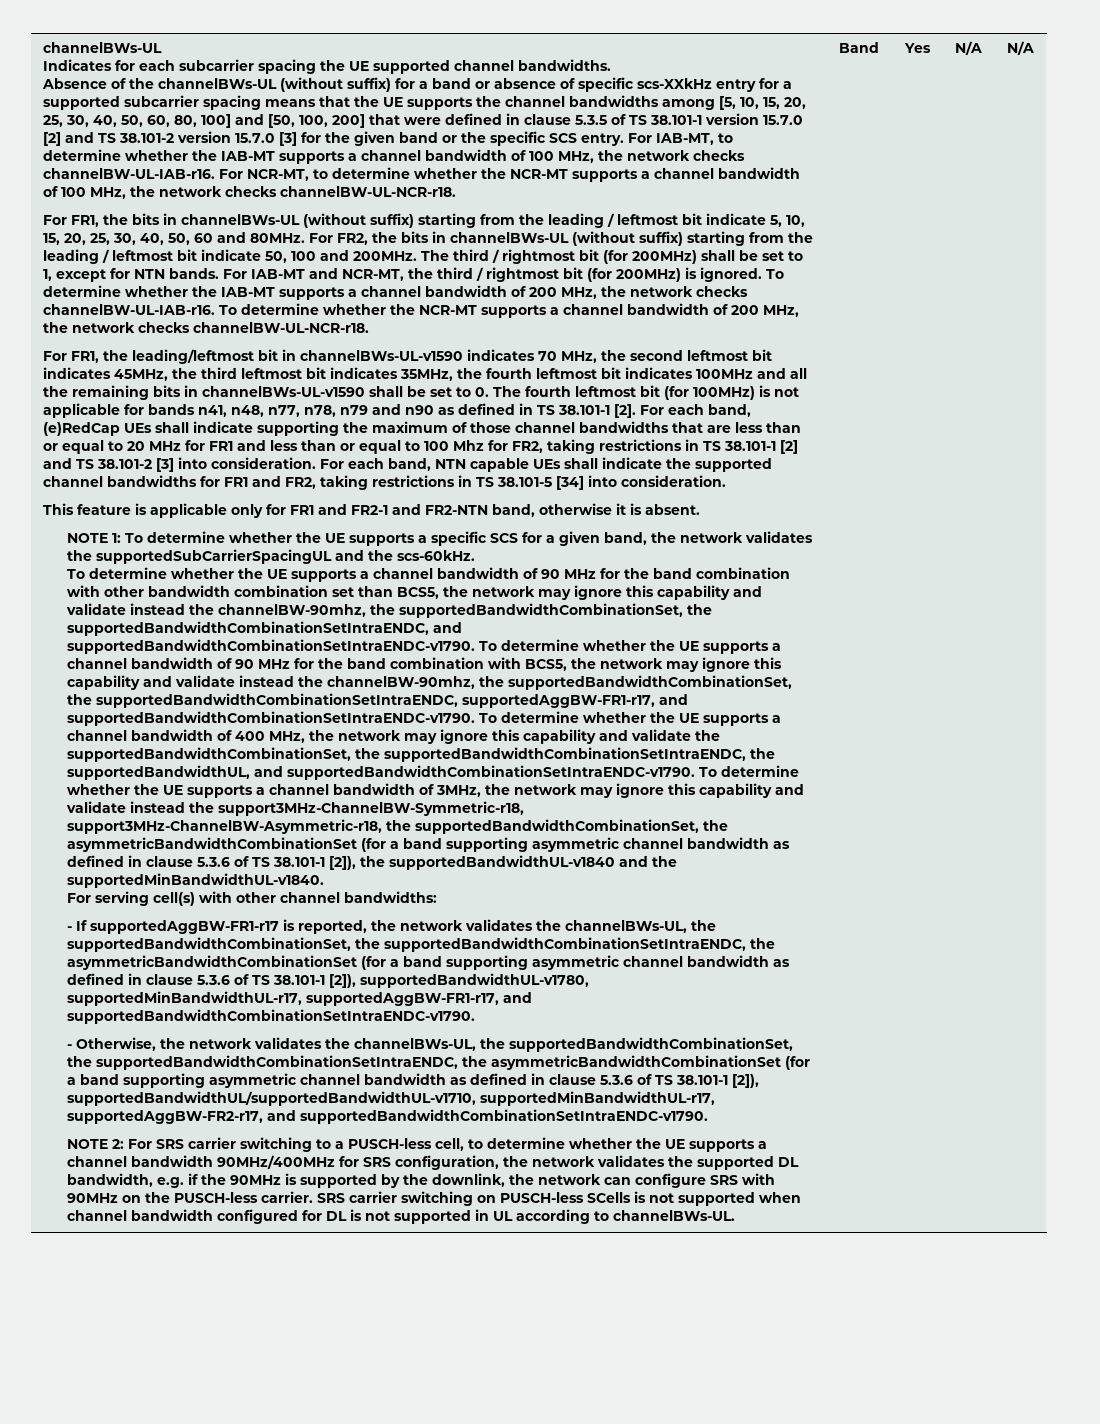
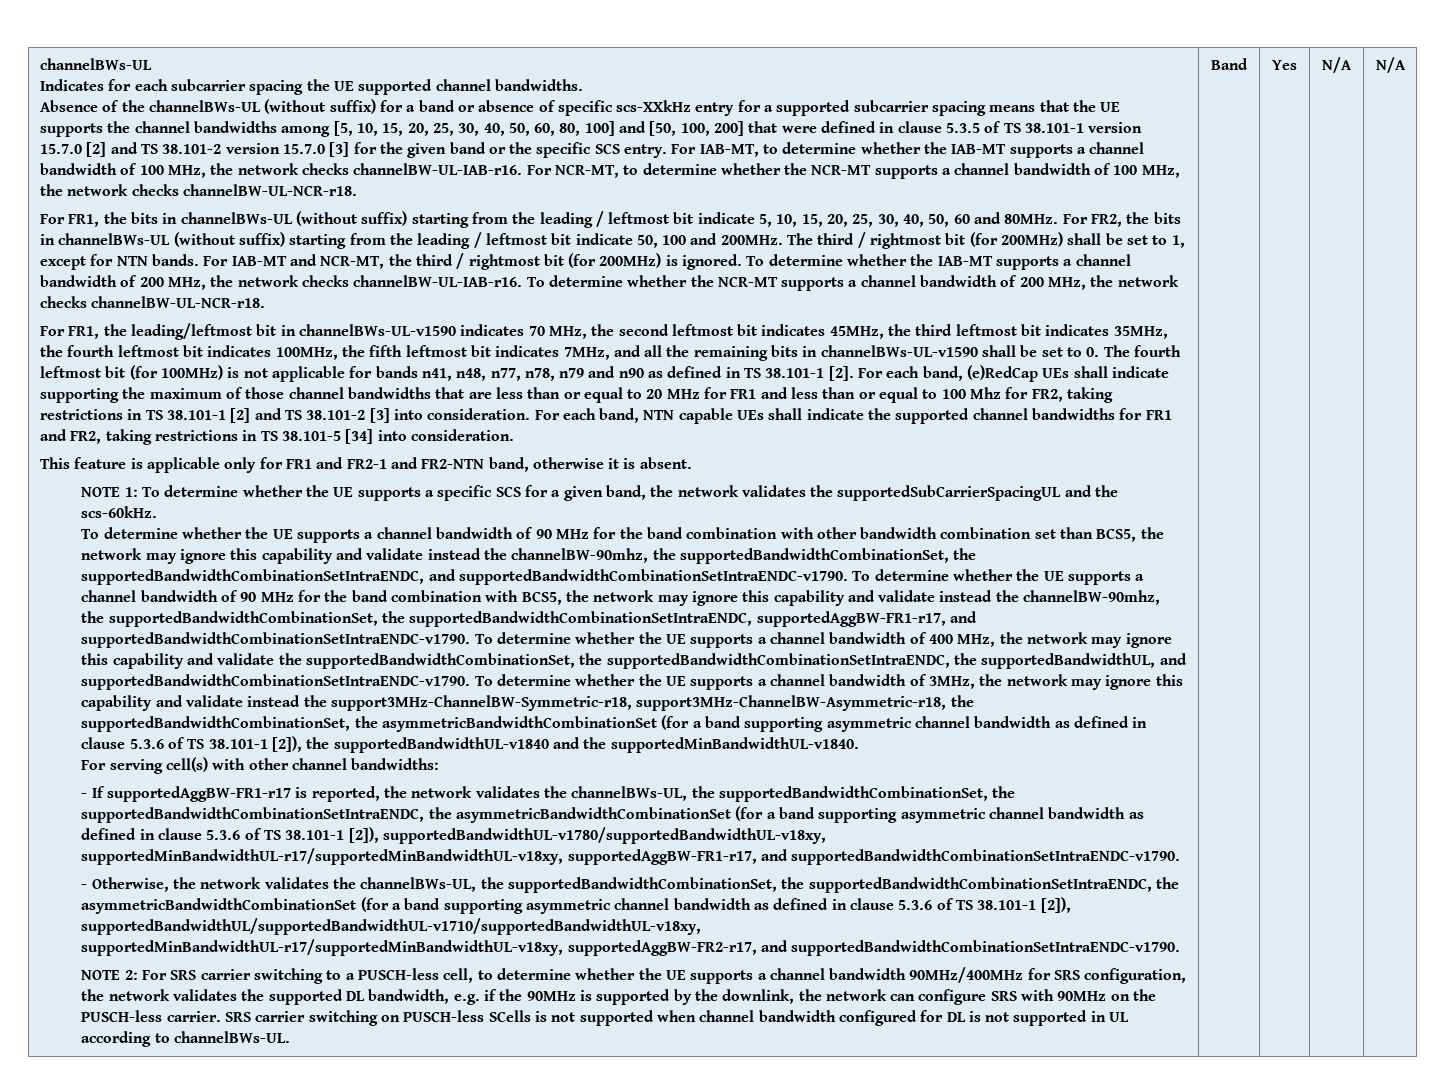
- For FR1, the leading/leftmost bit in channelBWs-UL-v1590 indicates 70 MHz, the second leftmost bit indicates 45MHz, the third leftmost bit indicates 35MHz, the fourth leftmost bit indicates 100MHz and all the remaining bits in channelBWs-UL-v1590 shall be set to 0. The fourth leftmost bit (for 100MHz) is not applicable for bands n41, n48, n77, n78, n79 and n90 as defined in TS 38.101-1 [2].
+ For FR1, the leading/leftmost bit in channelBWs-UL-v1590 indicates 70 MHz, the second leftmost bit indicates 45MHz, the third leftmost bit indicates 35MHz, the fourth leftmost bit indicates 100MHz, the fifth leftmost bit indicates 7MHz, and all the remaining bits in channelBWs-UL-v1590 shall be set to 0. The fourth leftmost bit (for 100MHz) is not applicable for bands n41, n48, n77, n78, n79 and n90 as defined in TS 38.101-1 [2].
- - If supportedAggBW-FR1-r17 is reported, the network validates the channelBWs-UL, the supportedBandwidthCombinationSet, the supportedBandwidthCombinationSetIntraENDC, the asymmetricBandwidthCombinationSet (for a band supporting asymmetric channel bandwidth as defined in clause 5.3.6 of TS 38.101-1 [2]), supportedBandwidthUL-v1780, supportedMinBandwidthUL-r17, supportedAggBW-FR1-r17, and supportedBandwidthCombinationSetIntraENDC-v1790.
+ - If supportedAggBW-FR1-r17 is reported, the network validates the channelBWs-UL, the supportedBandwidthCombinationSet, the supportedBandwidthCombinationSetIntraENDC, the asymmetricBandwidthCombinationSet (for a band supporting asymmetric channel bandwidth as defined in clause 5.3.6 of TS 38.101-1 [2]), supportedBandwidthUL-v1780/supportedBandwidthUL-v18xy, supportedMinBandwidthUL-r17/supportedMinBandwidthUL-v18xy, supportedAggBW-FR1-r17, and supportedBandwidthCombinationSetIntraENDC-v1790.
- - Otherwise, the network validates the channelBWs-UL, the supportedBandwidthCombinationSet, the supportedBandwidthCombinationSetIntraENDC, the asymmetricBandwidthCombinationSet (for a band supporting asymmetric channel bandwidth as defined in clause 5.3.6 of TS 38.101-1 [2]), supportedBandwidthUL/supportedBandwidthUL-v1710, supportedMinBandwidthUL-r17, supportedAggBW-FR2-r17, and supportedBandwidthCombinationSetIntraENDC-v1790.
+ - Otherwise, the network validates the channelBWs-UL, the supportedBandwidthCombinationSet, the supportedBandwidthCombinationSetIntraENDC, the asymmetricBandwidthCombinationSet (for a band supporting asymmetric channel bandwidth as defined in clause 5.3.6 of TS 38.101-1 [2]), supportedBandwidthUL/supportedBandwidthUL-v1710/supportedBandwidthUL-v18xy, supportedMinBandwidthUL-r17/supportedMinBandwidthUL-v18xy, supportedAggBW-FR2-r17, and supportedBandwidthCombinationSetIntraENDC-v1790.

